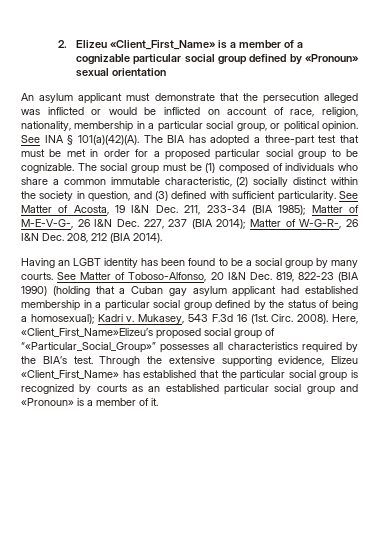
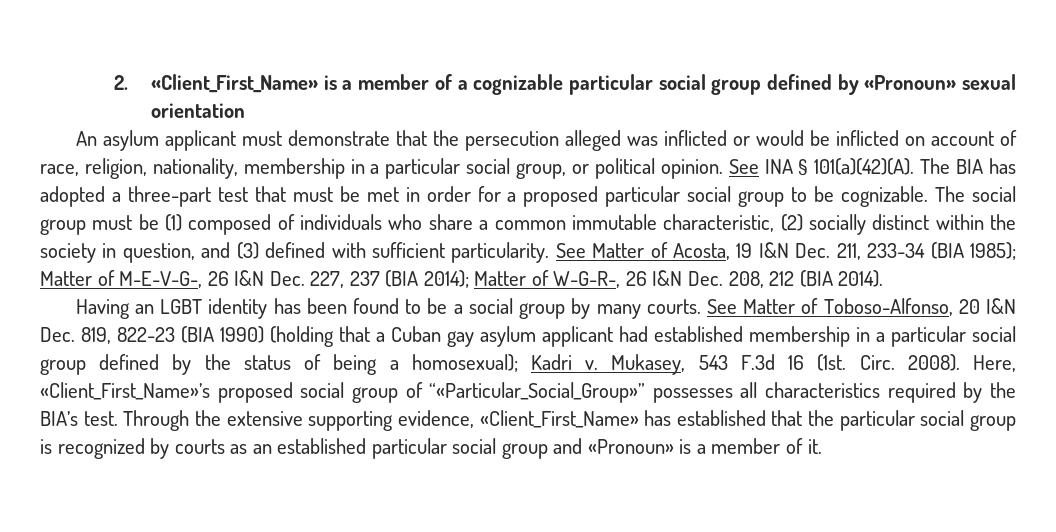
- 2. Elizeu «Client_First_Name» is a member of a cognizable particular social group defined by «Pronoun» sexual orientation
+ 2. «Client_First_Name» is a member of a cognizable particular social group defined by «Pronoun» sexual orientation
- Here, «Client_First_Name»Elizeu’s proposed social group of “«Particular_Social_Group»” possesses all characteristics required by the BIA’s test.
+ Here, «Client_First_Name»’s proposed social group of “«Particular_Social_Group»” possesses all characteristics required by the BIA’s test.
- Through the extensive supporting evidence, Elizeu «Client_First_Name» has established that the particular social group is recognized by courts as an established particular social group and «Pronoun» is a member of it.
+ Through the extensive supporting evidence, «Client_First_Name» has established that the particular social group is recognized by courts as an established particular social group and «Pronoun» is a member of it.

